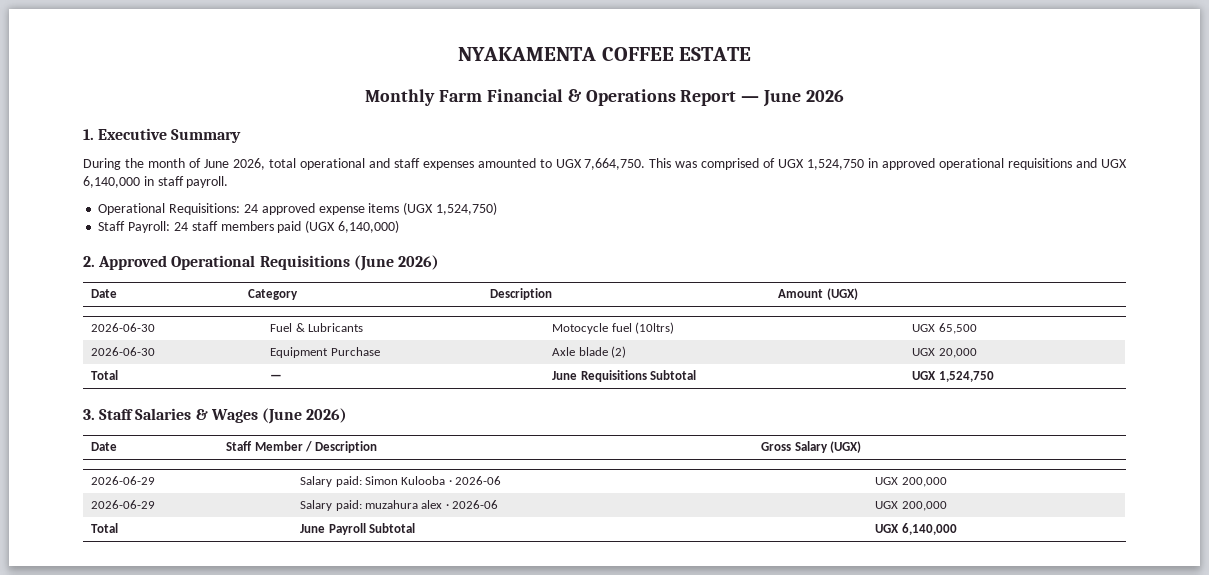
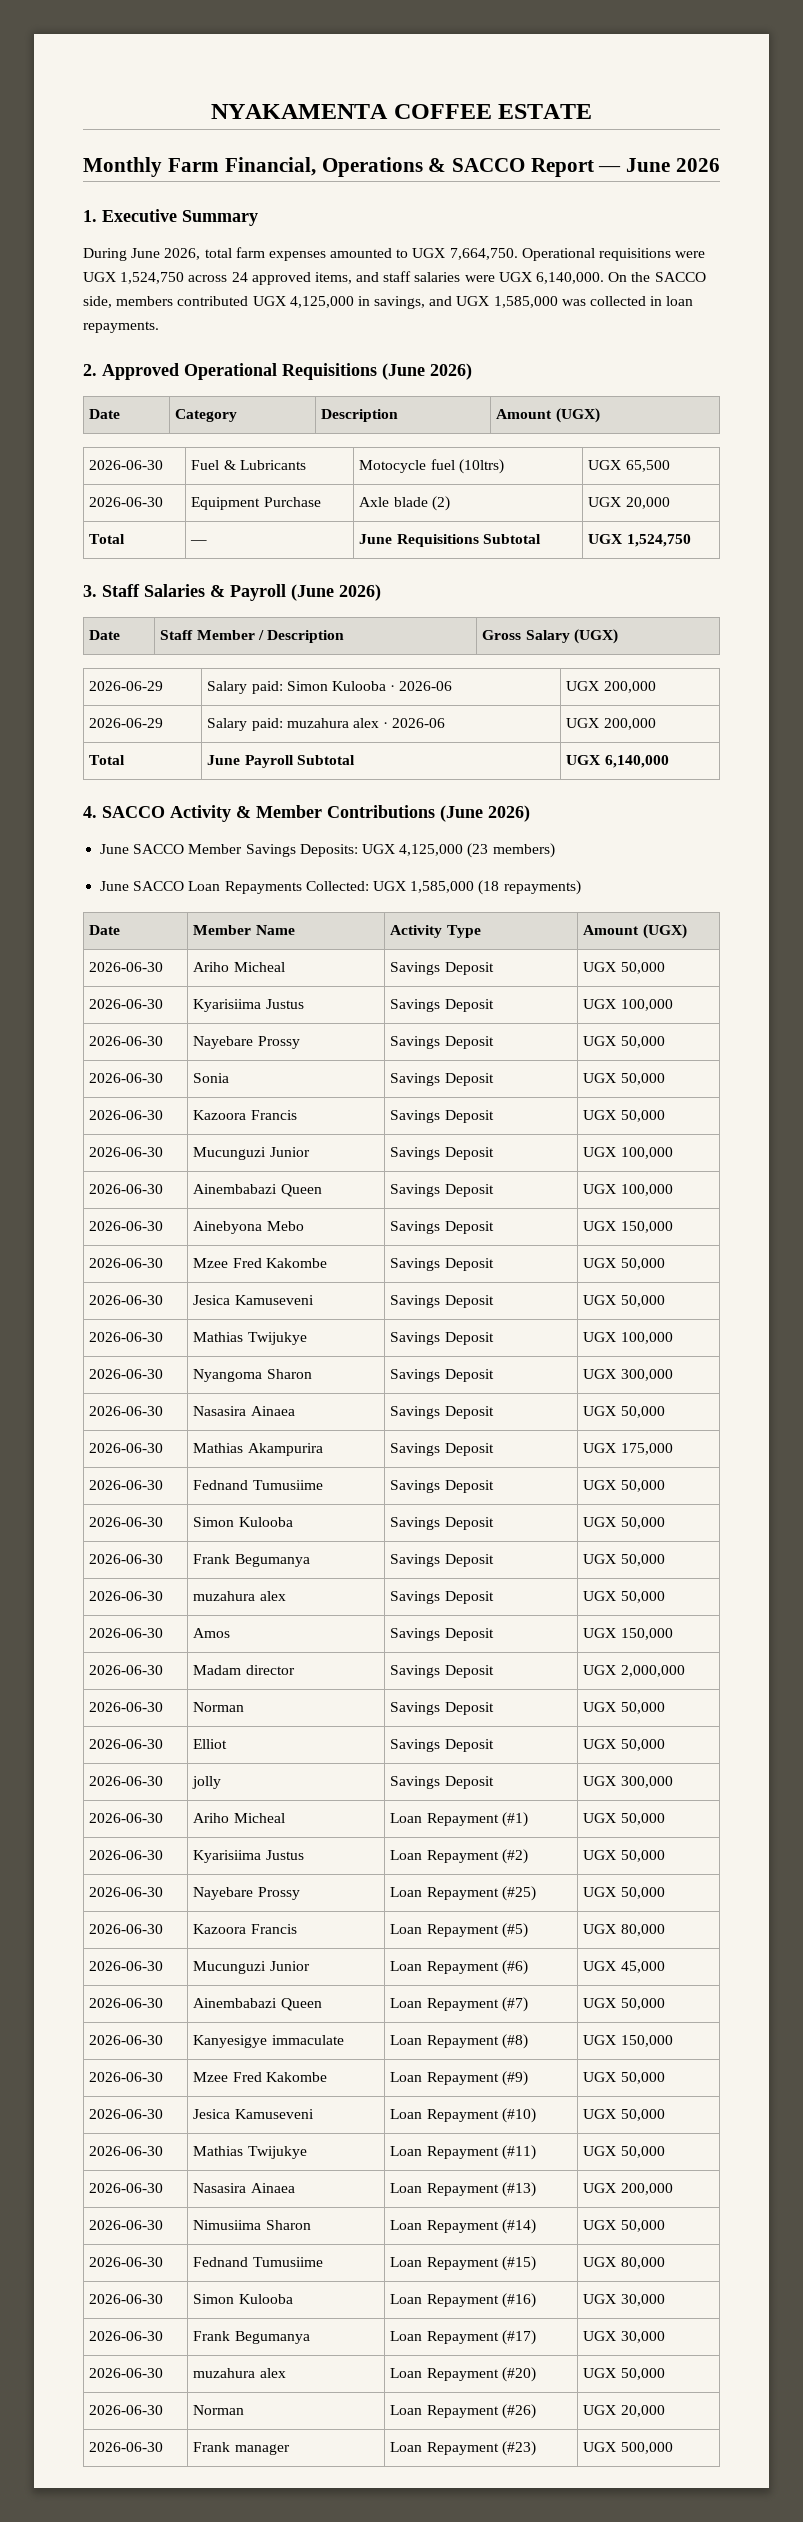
- Monthly Farm Financial & Operations Report — June 2026
+ Monthly Farm Financial, Operations & SACCO Report — June 2026
- During the month of June 2026, total operational and staff expenses amounted to UGX 7,664,750.
+ During June 2026, total farm expenses amounted to UGX 7,664,750.
- This was comprised of UGX 1,524,750 in approved operational requisitions and UGX 6,140,000 in staff payroll.
- Operational Requisitions: 24 approved expense items (UGX 1,524,750)
- Staff Payroll: 24 staff members paid (UGX 6,140,000)
+ Operational requisitions were UGX 1,524,750 across 24 approved items, and staff salaries were UGX 6,140,000. On the SACCO side, members contributed UGX 4,125,000 in savings, and UGX 1,585,000 was collected in loan repayments.
- 3. Staff Salaries & Wages (June 2026)
+ 3. Staff Salaries & Payroll (June 2026)
+ 4. SACCO Activity & Member Contributions (June 2026)
+ June SACCO Member Savings Deposits: UGX 4,125,000 (23 members)
+ June SACCO Loan Repayments Collected: UGX 1,585,000 (18 repayments)
+ Date | Member Name | Activity Type | Amount (UGX)
+ 2026-06-30 | Ariho Micheal | Savings Deposit | UGX 50,000
+ 2026-06-30 | Kyarisiima Justus | Savings Deposit | UGX 100,000
+ 2026-06-30 | Nayebare Prossy | Savings Deposit | UGX 50,000
+ 2026-06-30 | Sonia | Savings Deposit | UGX 50,000
+ 2026-06-30 | Kazoora Francis | Savings Deposit | UGX 50,000
+ 2026-06-30 | Mucunguzi Junior | Savings Deposit | UGX 100,000
+ 2026-06-30 | Ainembabazi Queen | Savings Deposit | UGX 100,000
+ 2026-06-30 | Ainebyona Mebo | Savings Deposit | UGX 150,000
+ 2026-06-30 | Mzee Fred Kakombe | Savings Deposit | UGX 50,000
+ 2026-06-30 | Jesica Kamuseveni | Savings Deposit | UGX 50,000
+ 2026-06-30 | Mathias Twijukye | Savings Deposit | UGX 100,000
+ 2026-06-30 | Nyangoma Sharon | Savings Deposit | UGX 300,000
+ 2026-06-30 | Nasasira Ainaea | Savings Deposit | UGX 50,000
+ 2026-06-30 | Mathias Akampurira | Savings Deposit | UGX 175,000
+ 2026-06-30 | Fednand Tumusiime | Savings Deposit | UGX 50,000
+ 2026-06-30 | Simon Kulooba | Savings Deposit | UGX 50,000
+ 2026-06-30 | Frank Begumanya | Savings Deposit | UGX 50,000
+ 2026-06-30 | muzahura alex | Savings Deposit | UGX 50,000
+ 2026-06-30 | Amos | Savings Deposit | UGX 150,000
+ 2026-06-30 | Madam director | Savings Deposit | UGX 2,000,000
+ 2026-06-30 | Norman | Savings Deposit | UGX 50,000
+ 2026-06-30 | Elliot | Savings Deposit | UGX 50,000
+ 2026-06-30 | jolly | Savings Deposit | UGX 300,000
+ 2026-06-30 | Ariho Micheal | Loan Repayment (#1) | UGX 50,000
+ 2026-06-30 | Kyarisiima Justus | Loan Repayment (#2) | UGX 50,000
+ 2026-06-30 | Nayebare Prossy | Loan Repayment (#25) | UGX 50,000
+ 2026-06-30 | Kazoora Francis | Loan Repayment (#5) | UGX 80,000
+ 2026-06-30 | Mucunguzi Junior | Loan Repayment (#6) | UGX 45,000
+ 2026-06-30 | Ainembabazi Queen | Loan Repayment (#7) | UGX 50,000
+ 2026-06-30 | Kanyesigye immaculate | Loan Repayment (#8) | UGX 150,000
+ 2026-06-30 | Mzee Fred Kakombe | Loan Repayment (#9) | UGX 50,000
+ 2026-06-30 | Jesica Kamuseveni | Loan Repayment (#10) | UGX 50,000
+ 2026-06-30 | Mathias Twijukye | Loan Repayment (#11) | UGX 50,000
+ 2026-06-30 | Nasasira Ainaea | Loan Repayment (#13) | UGX 200,000
+ 2026-06-30 | Nimusiima Sharon | Loan Repayment (#14) | UGX 50,000
+ 2026-06-30 | Fednand Tumusiime | Loan Repayment (#15) | UGX 80,000
+ 2026-06-30 | Simon Kulooba | Loan Repayment (#16) | UGX 30,000
+ 2026-06-30 | Frank Begumanya | Loan Repayment (#17) | UGX 30,000
+ 2026-06-30 | muzahura alex | Loan Repayment (#20) | UGX 50,000
+ 2026-06-30 | Norman | Loan Repayment (#26) | UGX 20,000
+ 2026-06-30 | Frank manager | Loan Repayment (#23) | UGX 500,000

